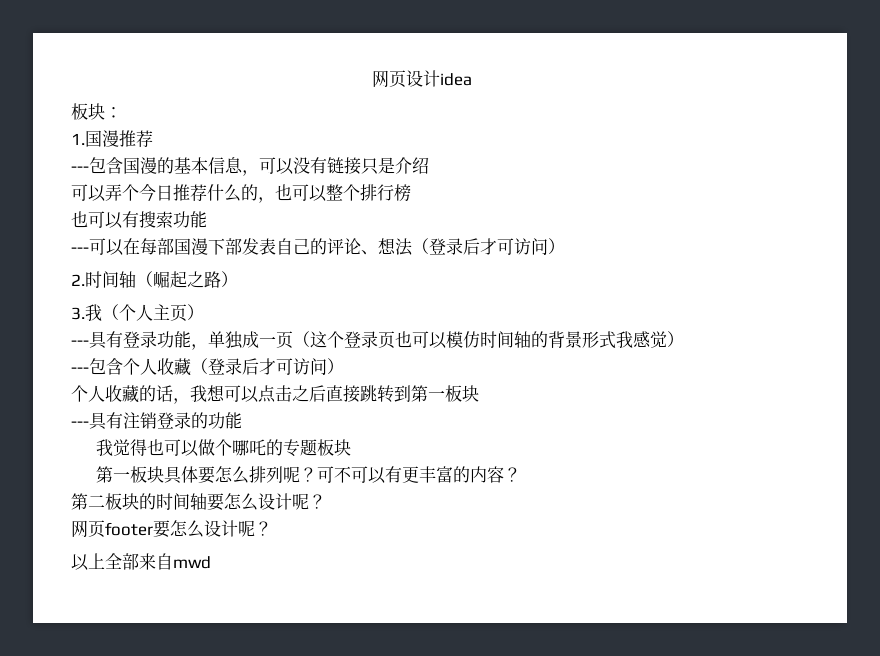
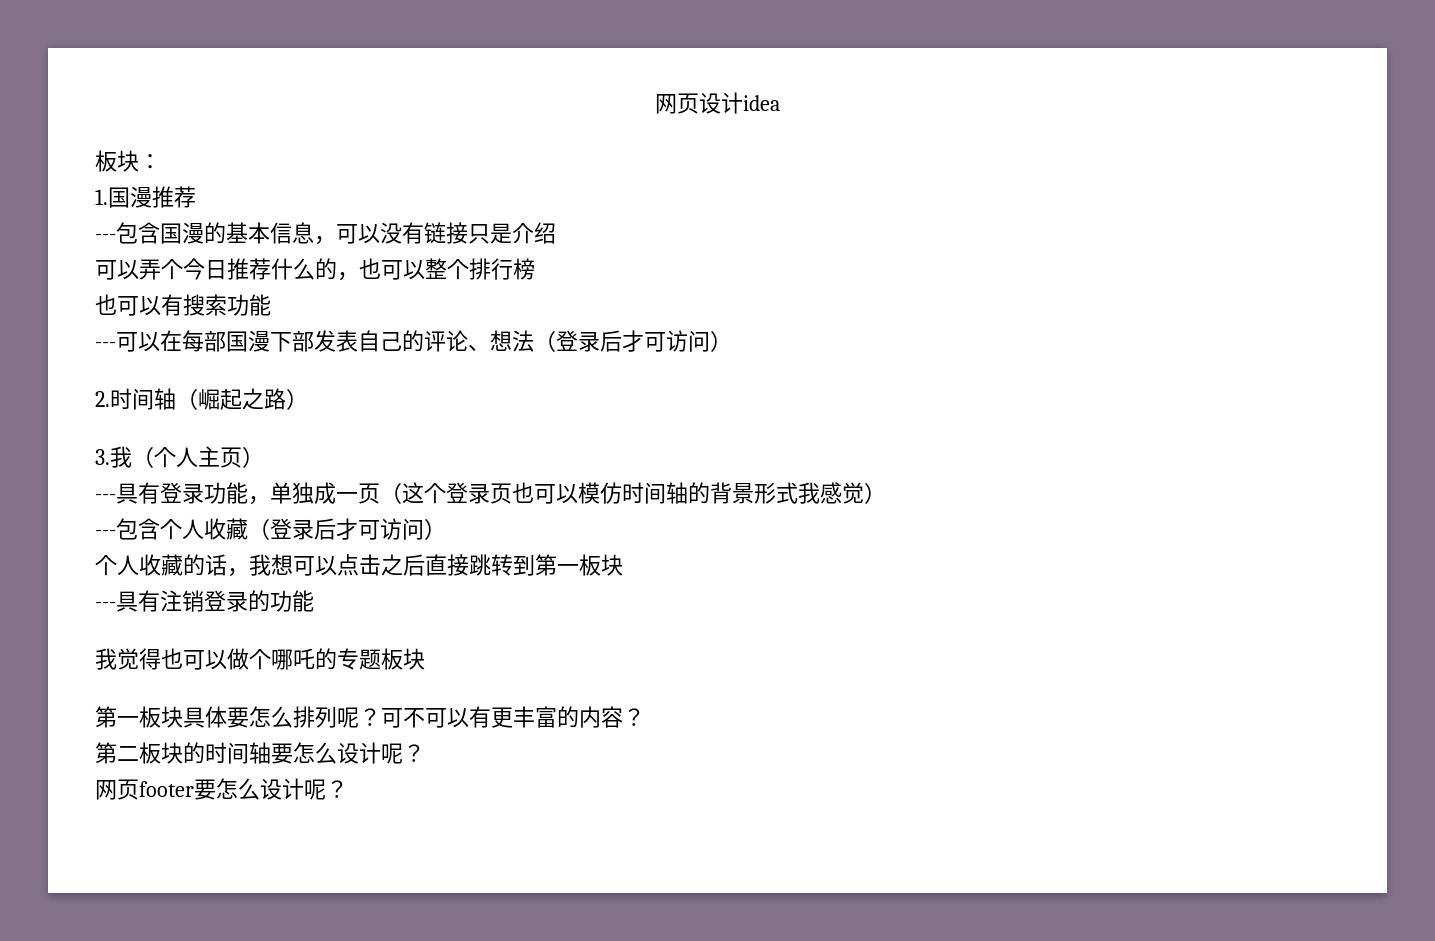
- 以上全部来自mwd

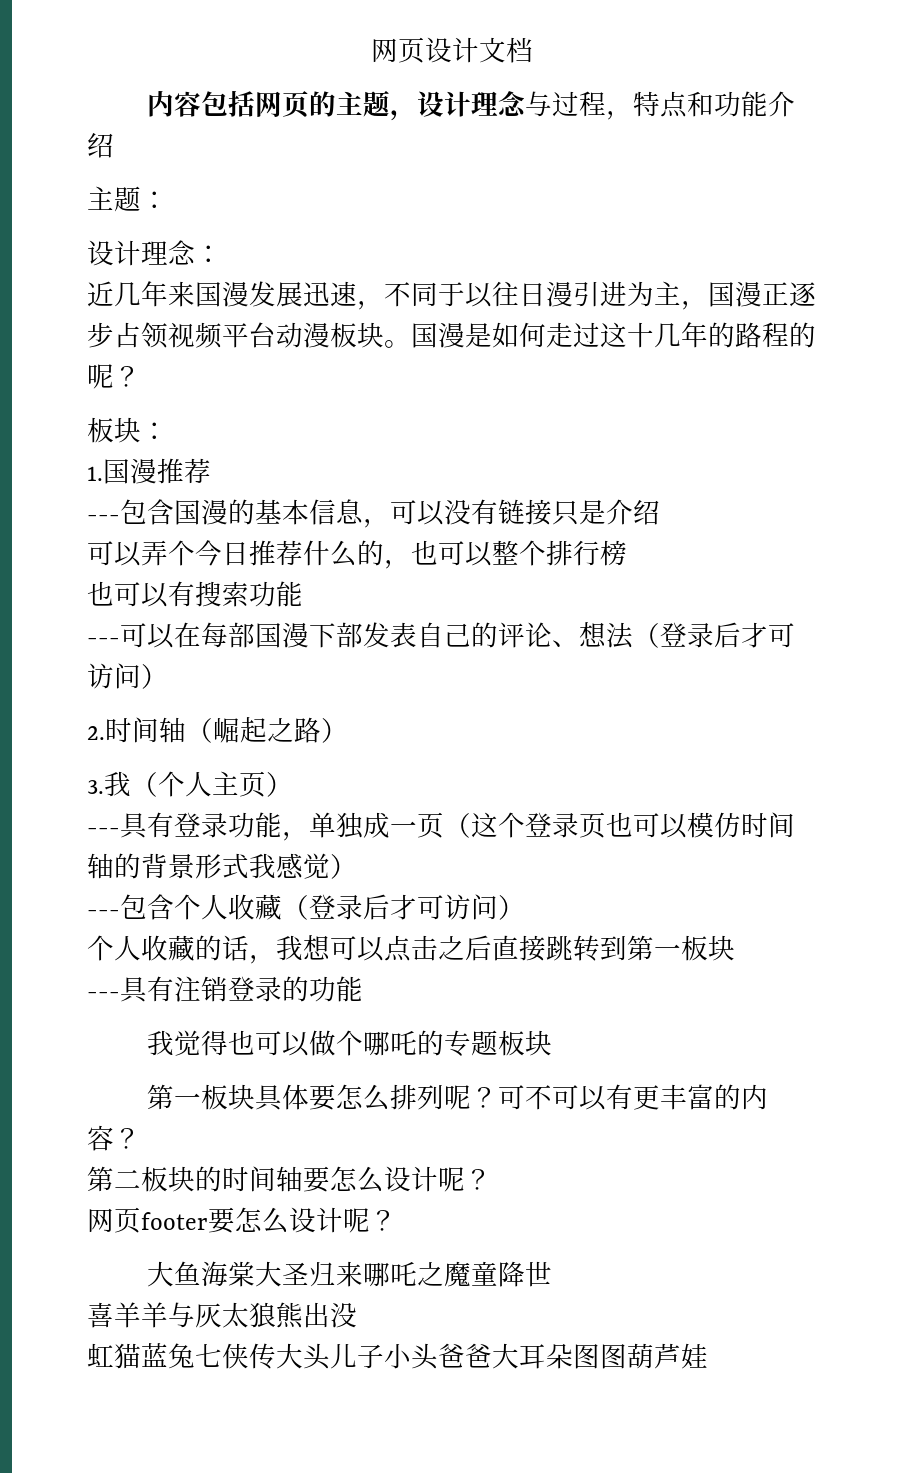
- 网页设计idea
+ 网页设计文档
+ 内容包括网页的主题，设计理念与过程，特点和功能介绍
+ 主题：
+ 设计理念：
+ 近几年来国漫发展迅速，不同于以往日漫引进为主，国漫正逐步占领视频平台动漫板块。国漫是如何走过这十几年的路程的呢？
+ 大鱼海棠大圣归来哪吒之魔童降世
+ 喜羊羊与灰太狼熊出没
+ 虹猫蓝兔七侠传大头儿子小头爸爸大耳朵图图葫芦娃

